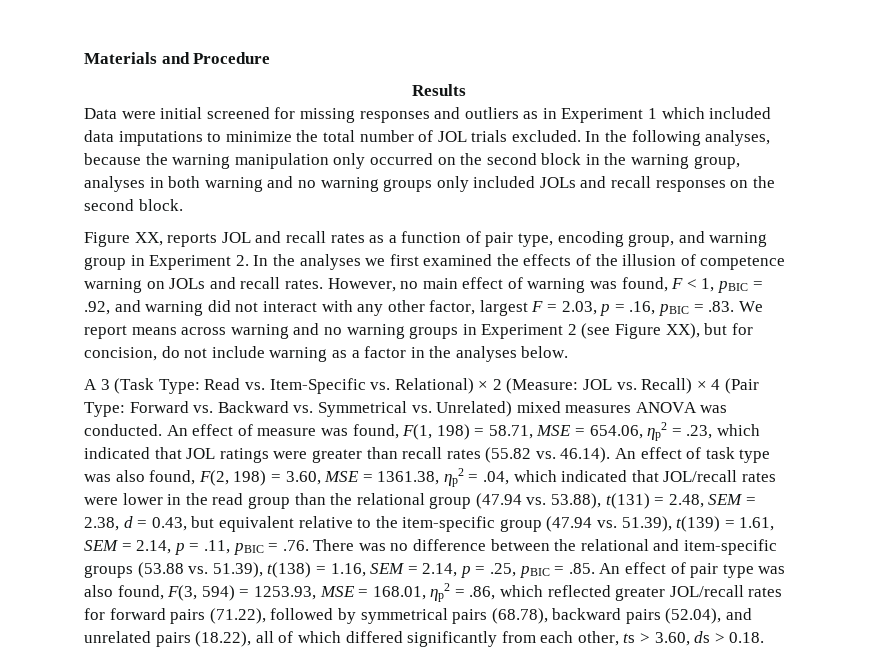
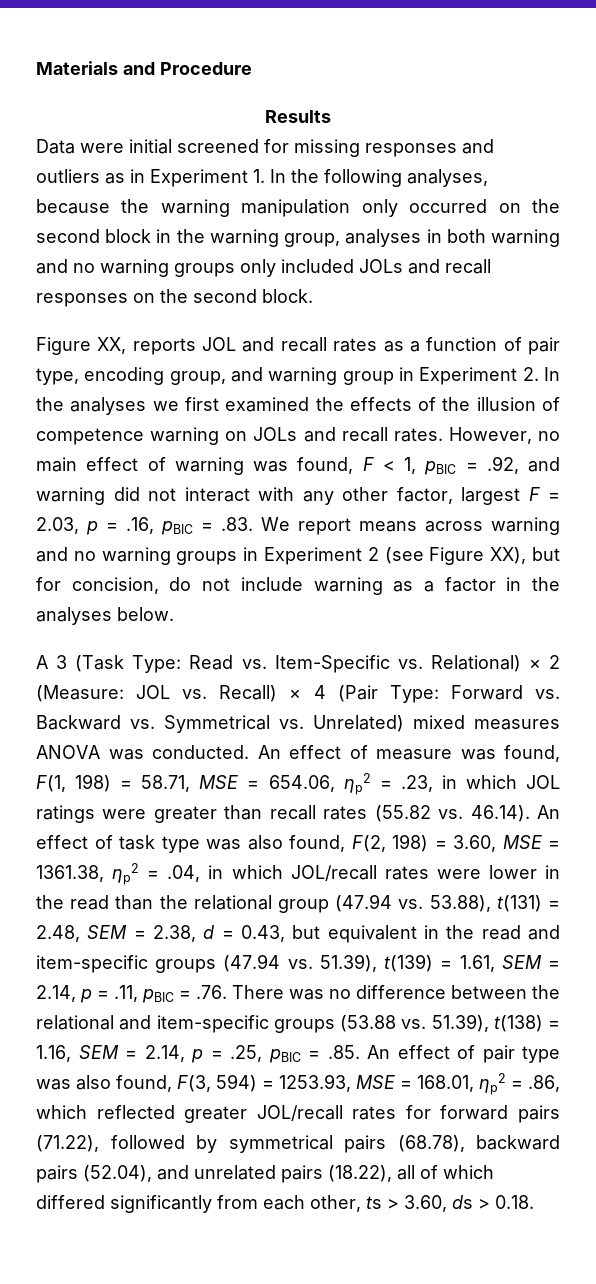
- Data were initial screened for missing responses and outliers as in Experiment 1 which included data imputations to minimize the total number of JOL trials excluded. In the following analyses, because the warning manipulation only occurred on the second block in the warning group, analyses in both warning and no warning groups only included JOLs and recall responses on the second block.
+ Data were initial screened for missing responses and outliers as in Experiment 1. In the following analyses, because the warning manipulation only occurred on the second block in the warning group, analyses in both warning and no warning groups only included JOLs and recall responses on the second block.
- An effect of measure was found, F(1, 198) = 58.71, MSE = 654.06, ηp2 = .23, which indicated that JOL ratings were greater than recall rates (55.82 vs. 46.14). An effect of task type was also found, F(2, 198) = 3.60, MSE = 1361.38, ηp2 = .04, which indicated that JOL/recall rates were lower in the read group than the relational group (47.94 vs. 53.88), t(131) = 2.48, SEM = 2.38, d = 0.43, but equivalent relative to the item-specific group (47.94 vs. 51.39), t(139) = 1.61, SEM = 2.14, p = .11, pBIC = .76. There was no difference between the relational and item-specific groups (53.88 vs. 51.39), t(138) = 1.16, SEM = 2.14, p = .25, pBIC = .85. An effect of pair type was also found, F(3, 594) = 1253.93, MSE = 168.01, ηp2 = .86, which reflected greater JOL/recall rates for forward pairs (71.22), followed by symmetrical pairs (68.78), backward pairs (52.04), and unrelated pairs (18.22), all of which differed significantly from each other, ts > 3.60, ds > 0.18.
+ An effect of measure was found, F(1, 198) = 58.71, MSE = 654.06, ηp2 = .23, in which JOL ratings were greater than recall rates (55.82 vs. 46.14). An effect of task type was also found, F(2, 198) = 3.60, MSE = 1361.38, ηp2 = .04, in which JOL/recall rates were lower in the read than the relational group (47.94 vs. 53.88), t(131) = 2.48, SEM = 2.38, d = 0.43, but equivalent in the read and item-specific groups (47.94 vs. 51.39), t(139) = 1.61, SEM = 2.14, p = .11, pBIC = .76. There was no difference between the relational and item-specific groups (53.88 vs. 51.39), t(138) = 1.16, SEM = 2.14, p = .25, pBIC = .85. An effect of pair type was also found, F(3, 594) = 1253.93, MSE = 168.01, ηp2 = .86, which reflected greater JOL/recall rates for forward pairs (71.22), followed by symmetrical pairs (68.78), backward pairs (52.04), and unrelated pairs (18.22), all of which differed significantly from each other, ts > 3.60, ds > 0.18.

